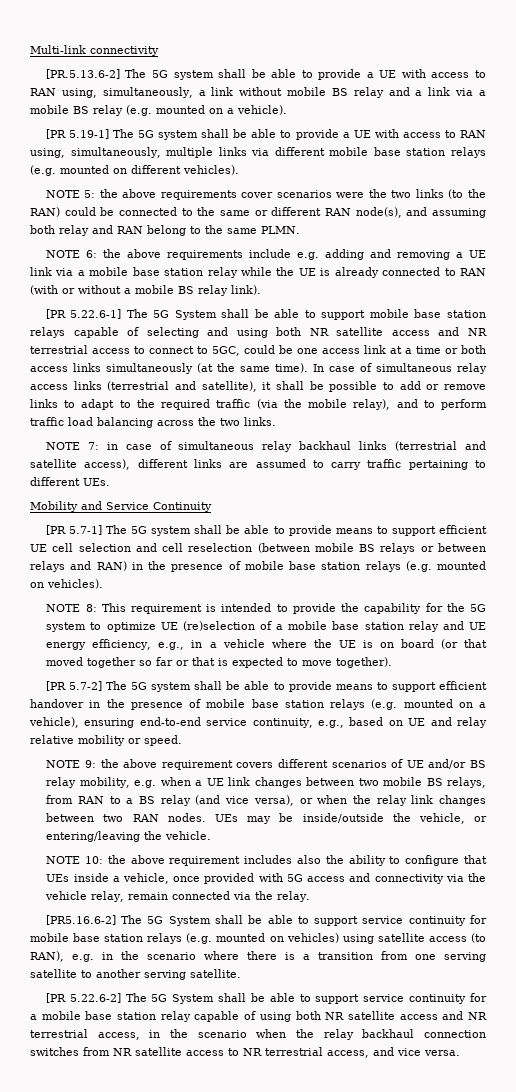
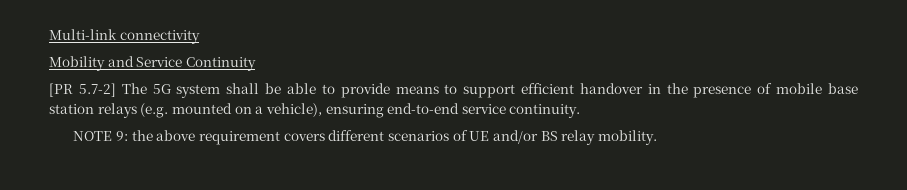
- [PR.5.13.6-2] The 5G system shall be able to provide a UE with access to RAN using, simultaneously, a link without mobile BS relay and a link via a mobile BS relay (e.g. mounted on a vehicle).
- [PR 5.19-1] The 5G system shall be able to provide a UE with access to RAN using, simultaneously, multiple links via different mobile base station relays (e.g. mounted on different vehicles).
- NOTE 5: the above requirements cover scenarios were the two links (to the RAN) could be connected to the same or different RAN node(s), and assuming both relay and RAN belong to the same PLMN.
- NOTE 6: the above requirements include e.g. adding and removing a UE link via a mobile base station relay while the UE is already connected to RAN (with or without a mobile BS relay link).
- [PR 5.22.6-1] The 5G System shall be able to support mobile base station relays capable of selecting and using both NR satellite access and NR terrestrial access to connect to 5GC, could be one access link at a time or both access links simultaneously (at the same time). In case of simultaneous relay access links (terrestrial and satellite), it shall be possible to add or remove links to adapt to the required traffic (via the mobile relay), and to perform traffic load balancing across the two links.
- NOTE 7: in case of simultaneous relay backhaul links (terrestrial and satellite access), different links are assumed to carry traffic pertaining to different UEs.
  Mobility and Service Continuity
- [PR 5.7-1] The 5G system shall be able to provide means to support efficient UE cell selection and cell reselection (between mobile BS relays or between relays and RAN) in the presence of mobile base station relays (e.g. mounted on vehicles).
- NOTE 8: This requirement is intended to provide the capability for the 5G system to optimize UE (re)selection of a mobile base station relay and UE energy efficiency, e.g., in a vehicle where the UE is on board (or that moved together so far or that is expected to move together).
- [PR 5.7-2] The 5G system shall be able to provide means to support efficient handover in the presence of mobile base station relays (e.g. mounted on a vehicle), ensuring end-to-end service continuity, e.g., based on UE and relay relative mobility or speed.
+ [PR 5.7-2] The 5G system shall be able to provide means to support efficient handover in the presence of mobile base station relays (e.g. mounted on a vehicle), ensuring end-to-end service continuity.
- NOTE 9: the above requirement covers different scenarios of UE and/or BS relay mobility, e.g. when a UE link changes between two mobile BS relays, from RAN to a BS relay (and vice versa), or when the relay link changes between two RAN nodes. UEs may be inside/outside the vehicle, or entering/leaving the vehicle.
- NOTE 10: the above requirement includes also the ability to configure that UEs inside a vehicle, once provided with 5G access and connectivity via the vehicle relay, remain connected via the relay.
- [PR5.16.6-2] The 5G System shall be able to support service continuity for mobile base station relays (e.g. mounted on vehicles) using satellite access (to RAN), e.g. in the scenario where there is a transition from one serving satellite to another serving satellite.
- [PR 5.22.6-2] The 5G System shall be able to support service continuity for a mobile base station relay capable of using both NR satellite access and NR terrestrial access, in the scenario when the relay backhaul connection switches from NR satellite access to NR terrestrial access, and vice versa.
+ NOTE 9: the above requirement covers different scenarios of UE and/or BS relay mobility.

